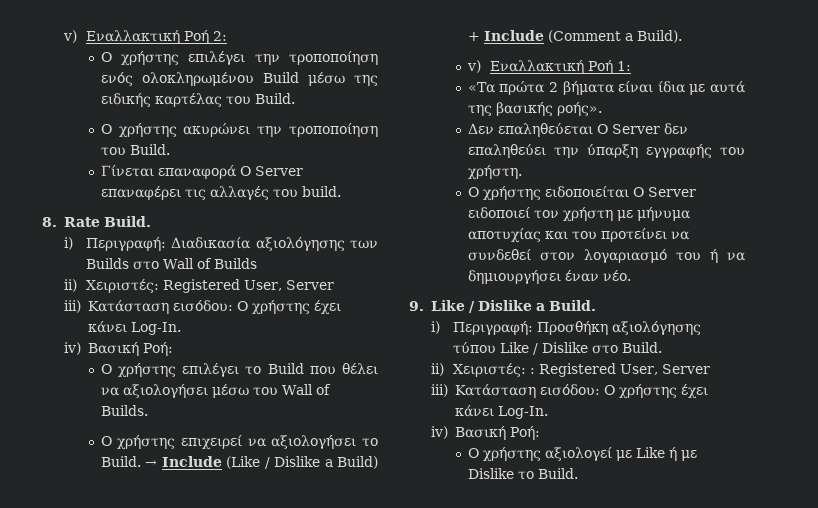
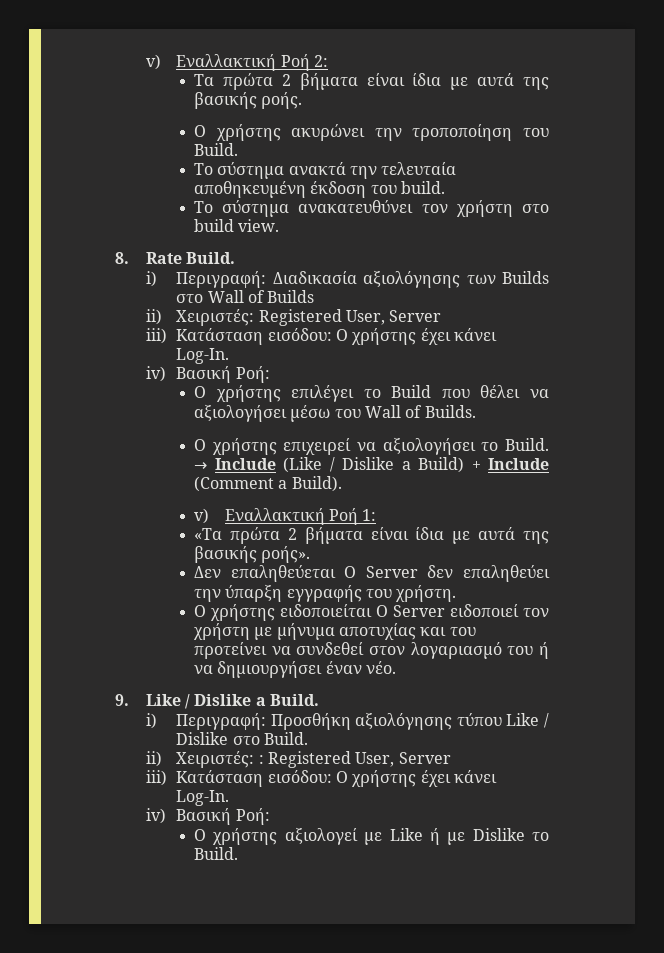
- Ο χρήστης επιλέγει την τροποποίηση ενός ολοκληρωμένου Build μέσω της ειδικής καρτέλας του Build.
+ Τα πρώτα 2 βήματα είναι ίδια με αυτά της βασικής ροής.
- Γίνεται επαναφορά Ο Server επαναφέρει τις αλλαγές του build.
+ Το σύστημα ανακτά την τελευταία αποθηκευμένη έκδοση του build.
+ Το σύστημα ανακατευθύνει τον χρήστη στο build view.

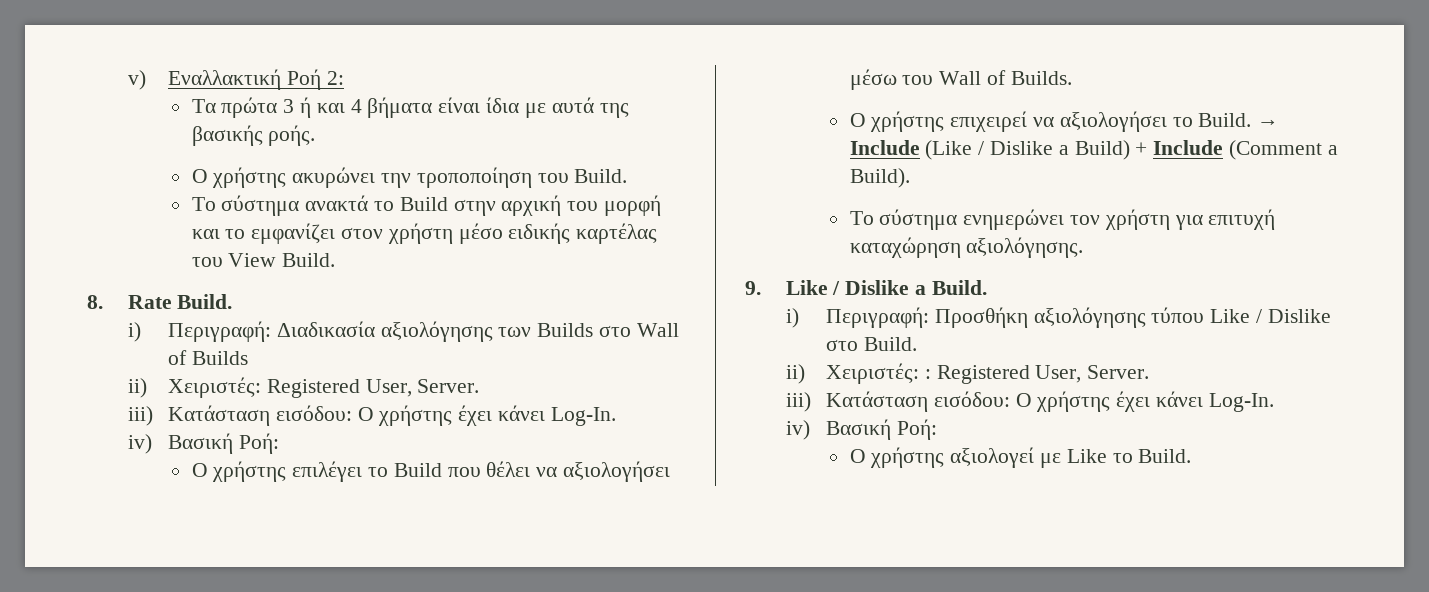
- Τα πρώτα 2 βήματα είναι ίδια με αυτά της βασικής ροής.
+ Τα πρώτα 3 ή και 4 βήματα είναι ίδια με αυτά της βασικής ροής.
- Το σύστημα ανακτά την τελευταία αποθηκευμένη έκδοση του build.
- Το σύστημα ανακατευθύνει τον χρήστη στο build view.
+ Το σύστημα ανακτά το Build στην αρχική του μορφή και το εμφανίζει στον χρήστη μέσο ειδικής καρτέλας του View Build.
- ii) Χειριστές: Registered User, Server
+ ii) Χειριστές: Registered User, Server.
- v) Εναλλακτική Ροή 1:
- «Τα πρώτα 2 βήματα είναι ίδια με αυτά της βασικής ροής».
- Δεν επαληθεύεται Ο Server δεν επαληθεύει την ύπαρξη εγγραφής του χρήστη.
- Ο χρήστης ειδοποιείται Ο Server ειδοποιεί τον χρήστη με μήνυμα αποτυχίας και του προτείνει να συνδεθεί στον λογαριασμό του ή να δημιουργήσει έναν νέο.
+ Το σύστημα ενημερώνει τον χρήστη για επιτυχή καταχώρηση αξιολόγησης.
- ii) Χειριστές: : Registered User, Server
+ ii) Χειριστές: : Registered User, Server.
- Ο χρήστης αξιολογεί με Like ή με Dislike το Build.
+ Ο χρήστης αξιολογεί με Like το Build.

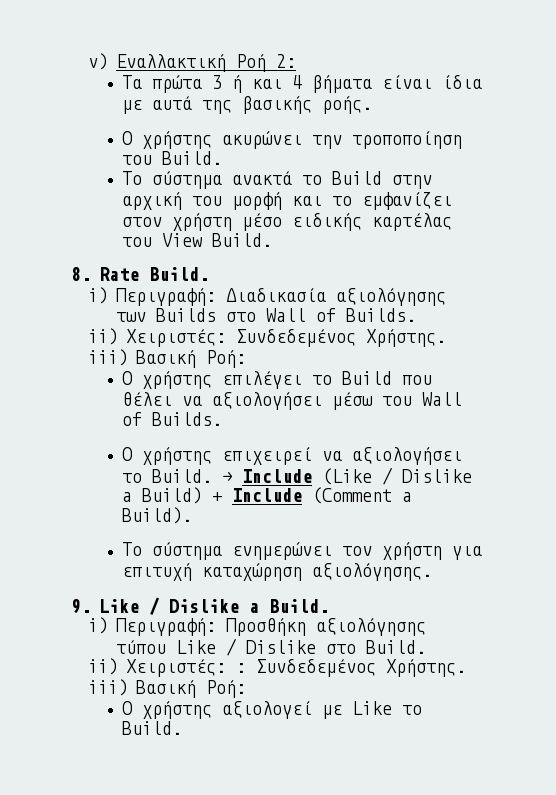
- i) Περιγραφή: Διαδικασία αξιολόγησης των Builds στο Wall of Builds
- ii) Χειριστές: Registered User, Server.
- iii) Κατάσταση εισόδου: Ο χρήστης έχει κάνει Log-In.
- iv) Βασική Ροή:
+ i) Περιγραφή: Διαδικασία αξιολόγησης των Builds στο Wall of Builds.
+ ii) Χειριστές: Συνδεδεμένος Χρήστης.
+ iii) Βασική Ροή:
- ii) Χειριστές: : Registered User, Server.
- iii) Κατάσταση εισόδου: Ο χρήστης έχει κάνει Log-In.
- iv) Βασική Ροή:
+ ii) Χειριστές: : Συνδεδεμένος Χρήστης.
+ iii) Βασική Ροή:

